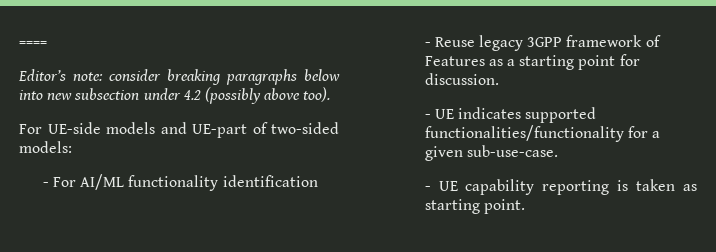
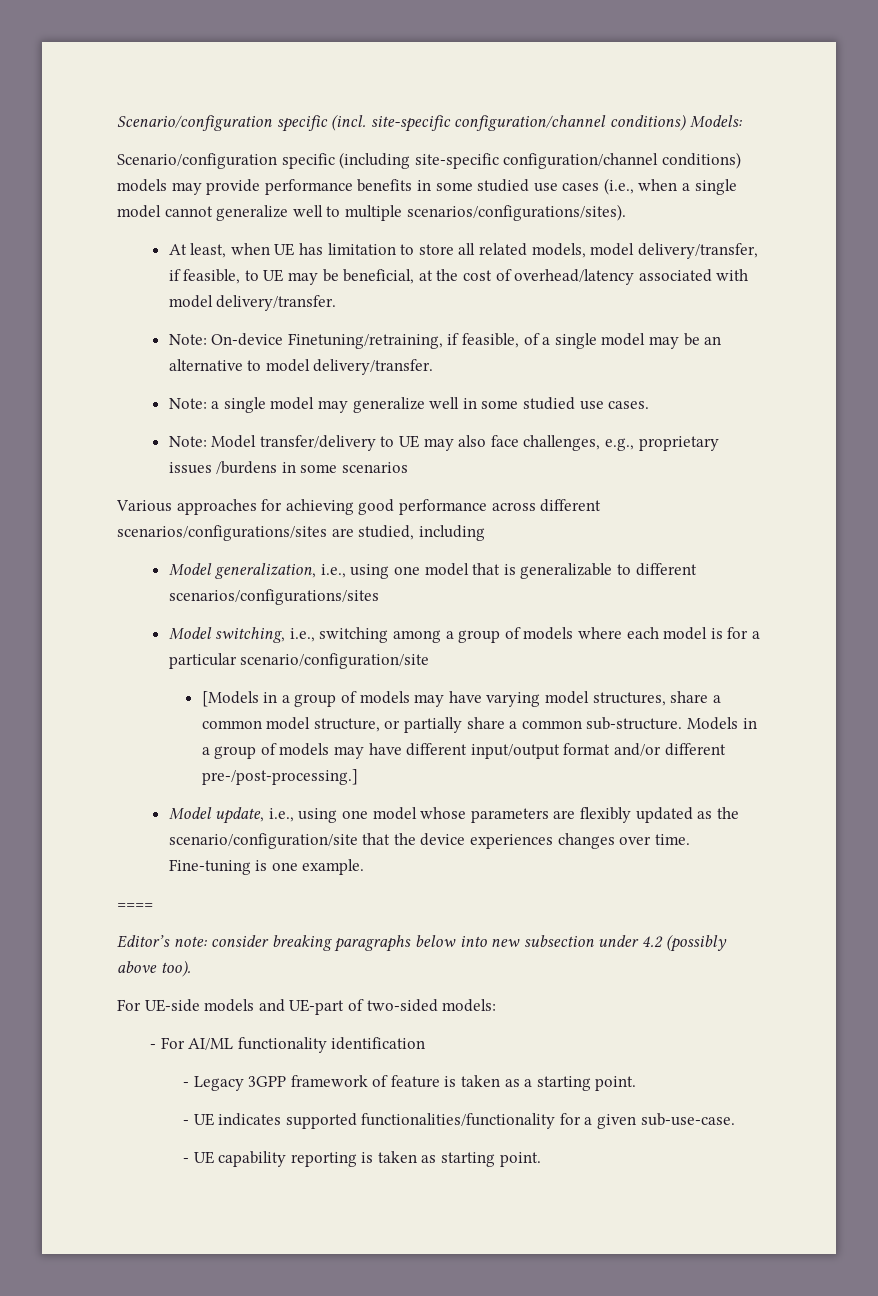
+ Scenario/configuration specific (incl. site-specific configuration/channel conditions) Models:
+ Scenario/configuration specific (including site-specific configuration/channel conditions) models may provide performance benefits in some studied use cases (i.e., when a single model cannot generalize well to multiple scenarios/configurations/sites).
+ At least, when UE has limitation to store all related models, model delivery/transfer, if feasible, to UE may be beneficial, at the cost of overhead/latency associated with model delivery/transfer.
+ Note: On-device Finetuning/retraining, if feasible, of a single model may be an alternative to model delivery/transfer.
+ Note: a single model may generalize well in some studied use cases.
+ Note: Model transfer/delivery to UE may also face challenges, e.g., proprietary issues /burdens in some scenarios
+ Various approaches for achieving good performance across different scenarios/configurations/sites are studied, including
+ Model generalization, i.e., using one model that is generalizable to different scenarios/configurations/sites
+ Model switching, i.e., switching among a group of models where each model is for a particular scenario/configuration/site
+ [Models in a group of models may have varying model structures, share a common model structure, or partially share a common sub-structure. Models in a group of models may have different input/output format and/or different pre-/post-processing.]
+ Model update, i.e., using one model whose parameters are flexibly updated as the scenario/configuration/site that the device experiences changes over time. Fine-tuning is one example.
- - Reuse legacy 3GPP framework of Features as a starting point for discussion.
+ - Legacy 3GPP framework of feature is taken as a starting point.

